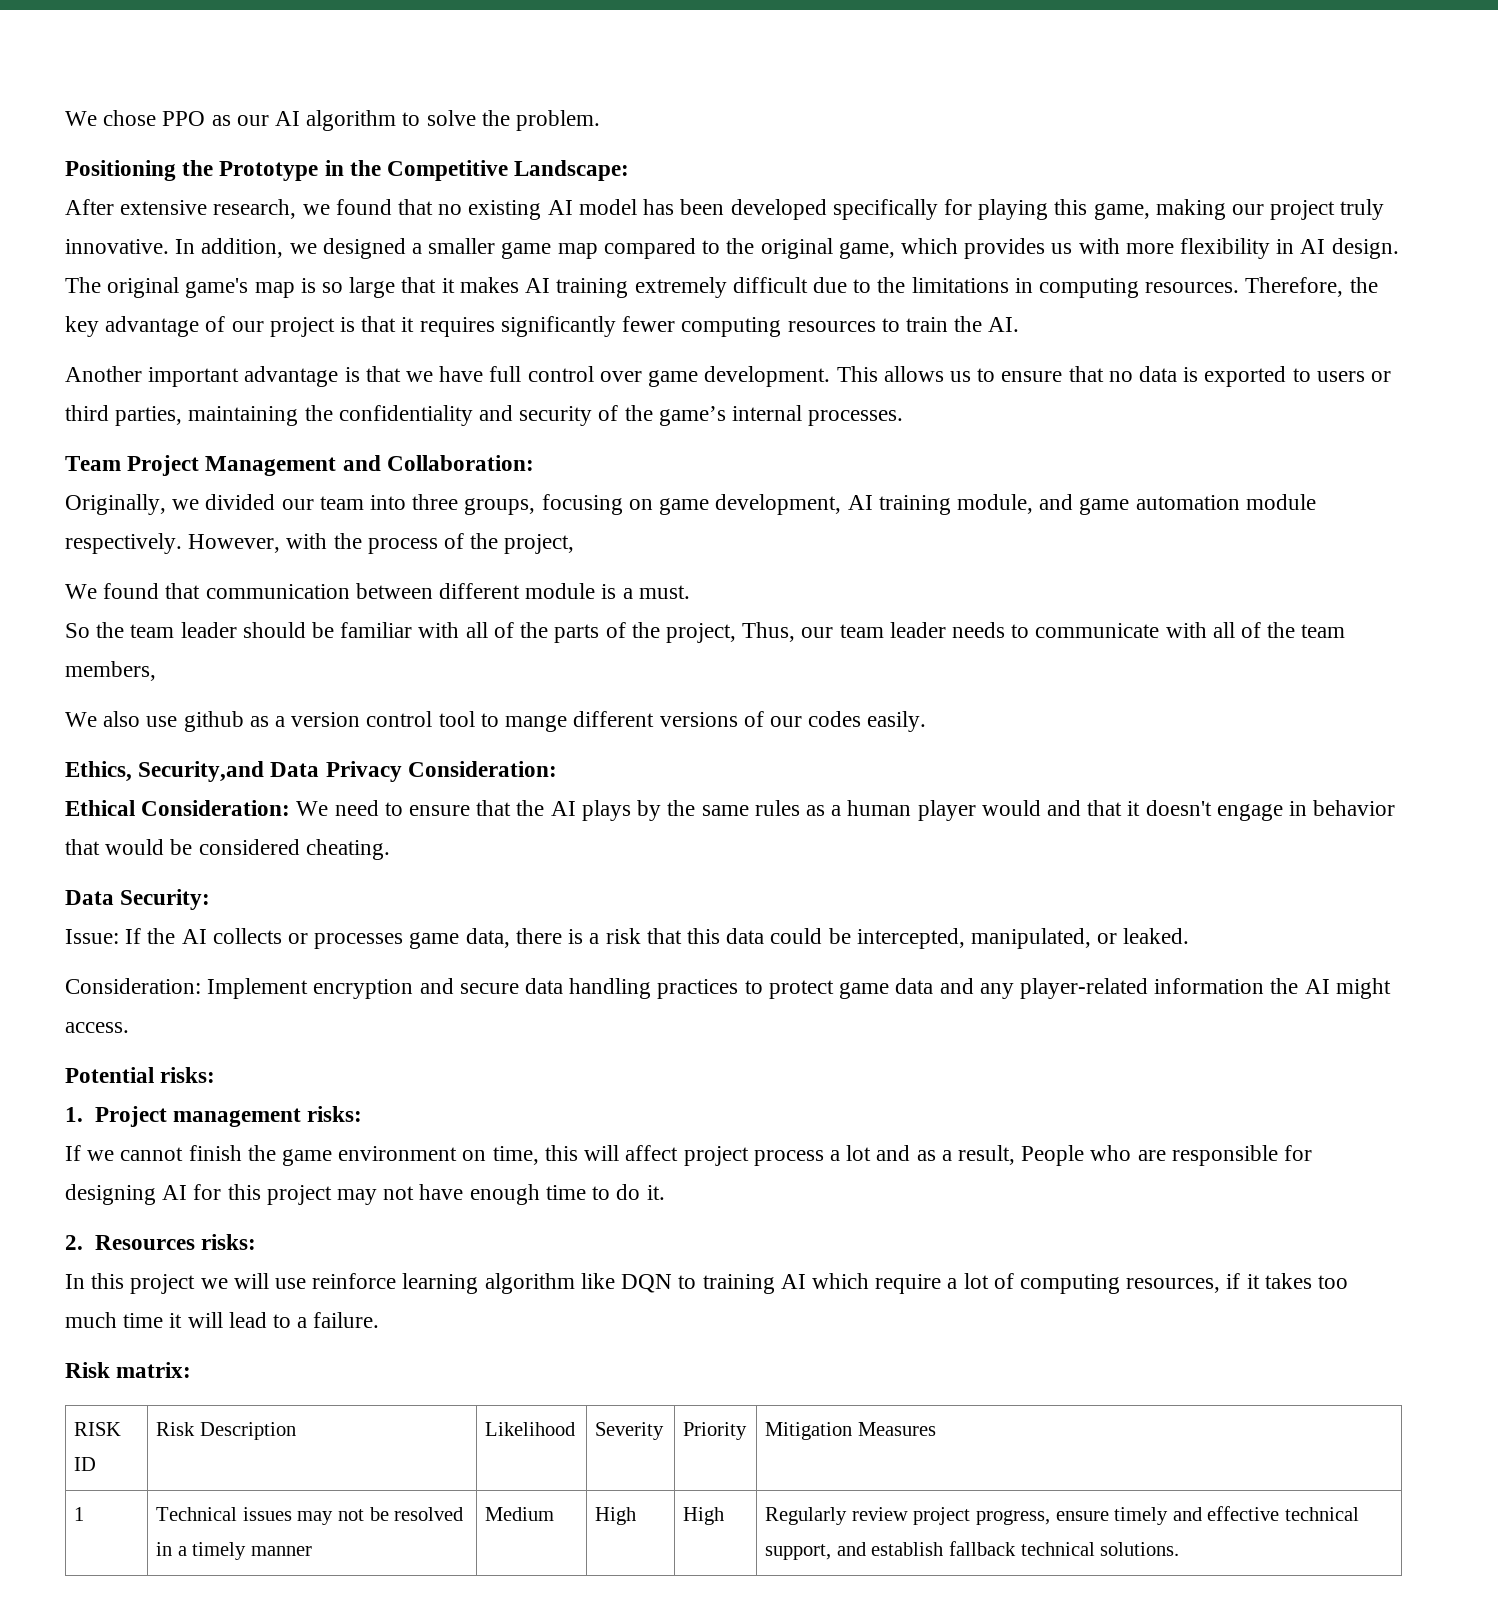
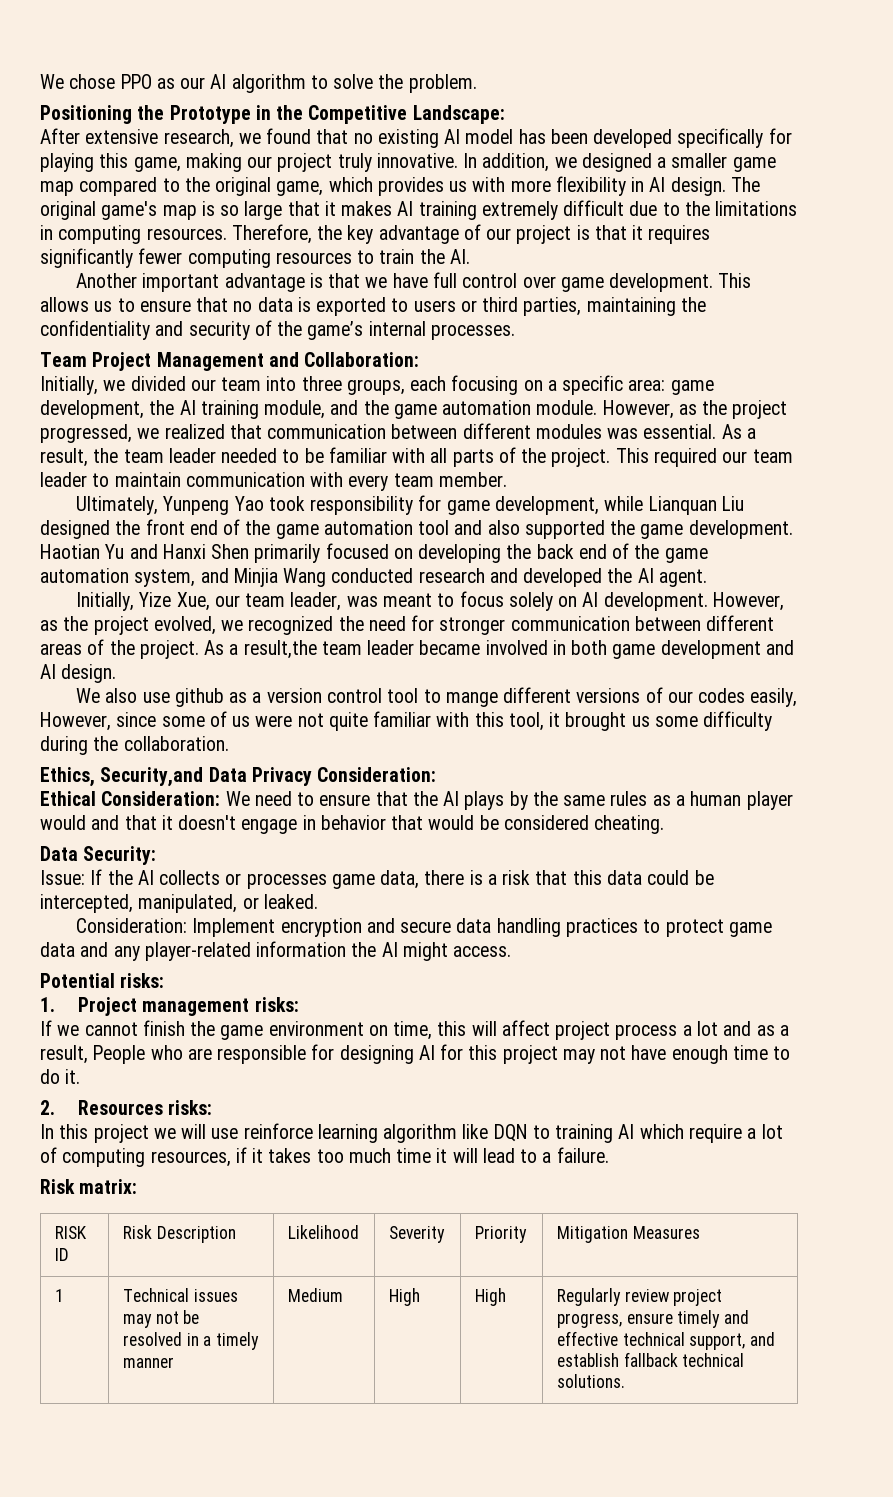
- Originally, we divided our team into three groups, focusing on game development, AI training module, and game automation module respectively. However, with the process of the project,
- We found that communication between different module is a must.
- So the team leader should be familiar with all of the parts of the project, Thus, our team leader needs to communicate with all of the team members,
+ Initially, we divided our team into three groups, each focusing on a specific area: game development, the AI training module, and the game automation module. However, as the project progressed, we realized that communication between different modules was essential. As a result, the team leader needed to be familiar with all parts of the project. This required our team leader to maintain communication with every team member.
+ Ultimately, Yunpeng Yao took responsibility for game development, while Lianquan Liu designed the front end of the game automation tool and also supported the game development. Haotian Yu and Hanxi Shen primarily focused on developing the back end of the game automation system, and Minjia Wang conducted research and developed the AI agent.
+ Initially, Yize Xue, our team leader, was meant to focus solely on AI development. However, as the project evolved, we recognized the need for stronger communication between different areas of the project. As a result,the team leader became involved in both game development and AI design.
- We also use github as a version control tool to mange different versions of our codes easily.
+ We also use github as a version control tool to mange different versions of our codes easily, However, since some of us were not quite familiar with this tool, it brought us some difficulty during the collaboration.

